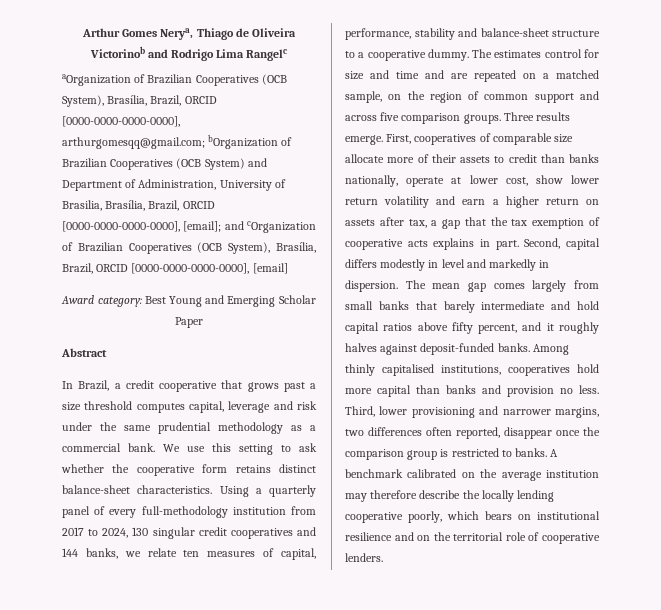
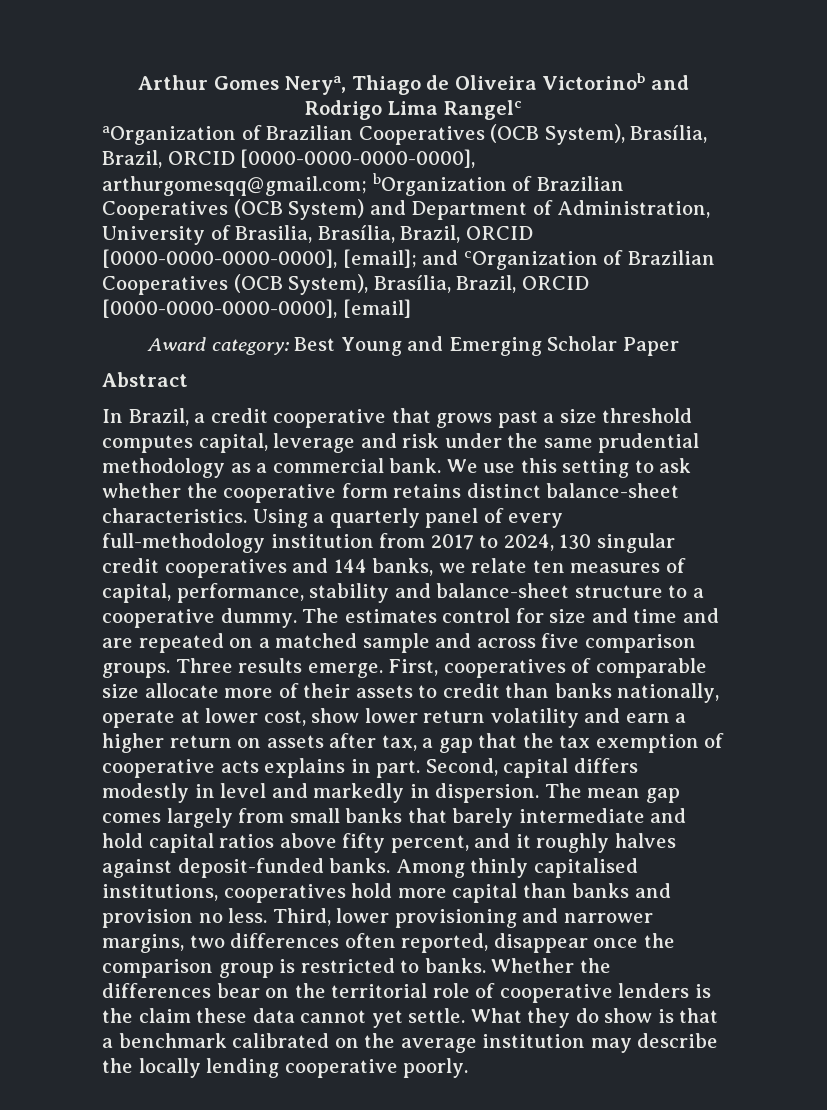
- The estimates control for size and time and are repeated on a matched sample, on the region of common support and across five comparison groups.
+ The estimates control for size and time and are repeated on a matched sample and across five comparison groups.
- A benchmark calibrated on the average institution may therefore describe the locally lending cooperative poorly, which bears on institutional resilience and on the territorial role of cooperative lenders.
+ Whether the differences bear on the territorial role of cooperative lenders is the claim these data cannot yet settle. What they do show is that a benchmark calibrated on the average institution may describe the locally lending cooperative poorly.

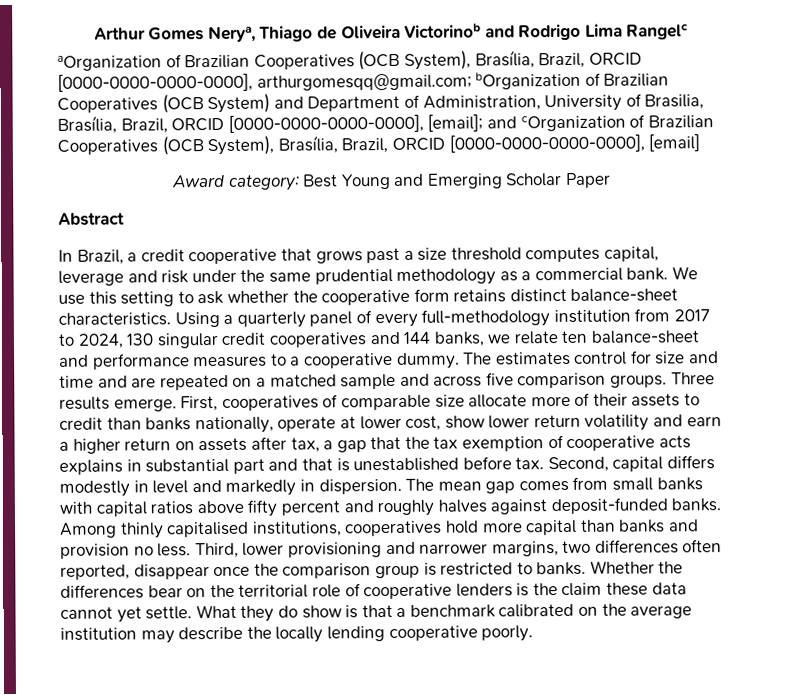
- Using a quarterly panel of every full-methodology institution from 2017 to 2024, 130 singular credit cooperatives and 144 banks, we relate ten measures of capital, performance, stability and balance-sheet structure to a cooperative dummy.
+ Using a quarterly panel of every full-methodology institution from 2017 to 2024, 130 singular credit cooperatives and 144 banks, we relate ten balance-sheet and performance measures to a cooperative dummy.
- First, cooperatives of comparable size allocate more of their assets to credit than banks nationally, operate at lower cost, show lower return volatility and earn a higher return on assets after tax, a gap that the tax exemption of cooperative acts explains in part.
+ First, cooperatives of comparable size allocate more of their assets to credit than banks nationally, operate at lower cost, show lower return volatility and earn a higher return on assets after tax, a gap that the tax exemption of cooperative acts explains in substantial part and that is unestablished before tax.
- The mean gap comes largely from small banks that barely intermediate and hold capital ratios above fifty percent, and it roughly halves against deposit-funded banks.
+ The mean gap comes from small banks with capital ratios above fifty percent and roughly halves against deposit-funded banks.

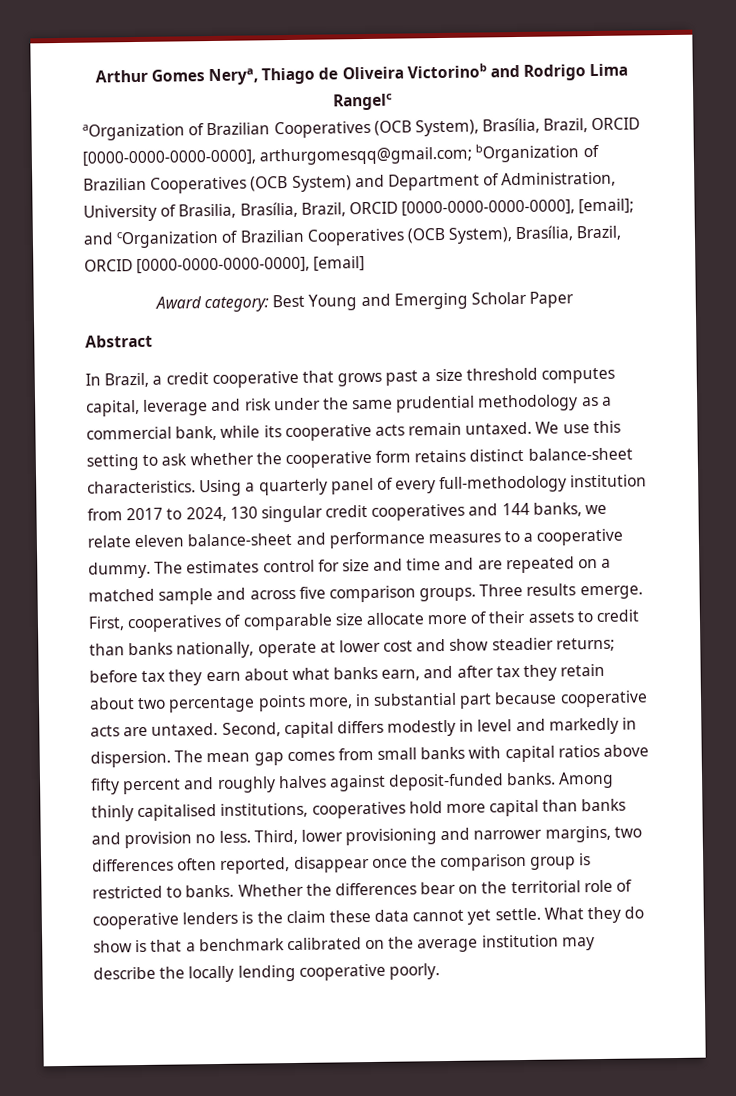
- In Brazil, a credit cooperative that grows past a size threshold computes capital, leverage and risk under the same prudential methodology as a commercial bank.
+ In Brazil, a credit cooperative that grows past a size threshold computes capital, leverage and risk under the same prudential methodology as a commercial bank, while its cooperative acts remain untaxed.
- Using a quarterly panel of every full-methodology institution from 2017 to 2024, 130 singular credit cooperatives and 144 banks, we relate ten balance-sheet and performance measures to a cooperative dummy.
+ Using a quarterly panel of every full-methodology institution from 2017 to 2024, 130 singular credit cooperatives and 144 banks, we relate eleven balance-sheet and performance measures to a cooperative dummy.
- First, cooperatives of comparable size allocate more of their assets to credit than banks nationally, operate at lower cost, show lower return volatility and earn a higher return on assets after tax, a gap that the tax exemption of cooperative acts explains in substantial part and that is unestablished before tax.
+ First, cooperatives of comparable size allocate more of their assets to credit than banks nationally, operate at lower cost and show steadier returns; before tax they earn about what banks earn, and after tax they retain about two percentage points more, in substantial part because cooperative acts are untaxed.

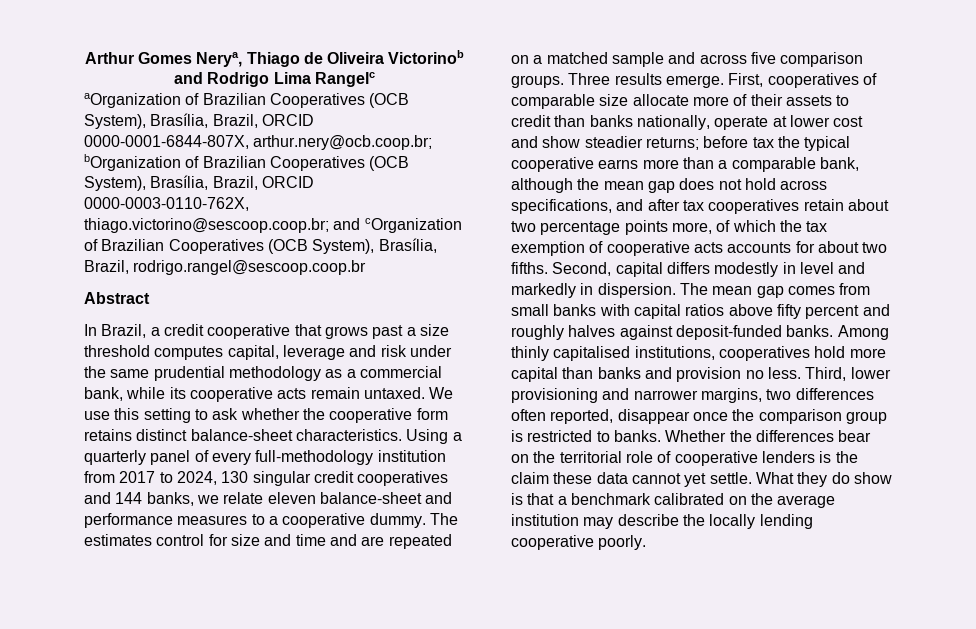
- aOrganization of Brazilian Cooperatives (OCB System), Brasília, Brazil, ORCID [0000-0000-0000-0000], arthurgomesqq@gmail.com; bOrganization of Brazilian Cooperatives (OCB System) and Department of Administration, University of Brasilia, Brasília, Brazil, ORCID [0000-0000-0000-0000], [email]; and cOrganization of Brazilian Cooperatives (OCB System), Brasília, Brazil, ORCID [0000-0000-0000-0000], [email]
- Award category: Best Young and Emerging Scholar Paper
+ aOrganization of Brazilian Cooperatives (OCB System), Brasília, Brazil, ORCID 0000-0001-6844-807X, arthur.nery@ocb.coop.br; bOrganization of Brazilian Cooperatives (OCB System), Brasília, Brazil, ORCID 0000-0003-0110-762X, thiago.victorino@sescoop.coop.br; and cOrganization of Brazilian Cooperatives (OCB System), Brasília, Brazil, rodrigo.rangel@sescoop.coop.br
- First, cooperatives of comparable size allocate more of their assets to credit than banks nationally, operate at lower cost and show steadier returns; before tax they earn about what banks earn, and after tax they retain about two percentage points more, in substantial part because cooperative acts are untaxed.
+ First, cooperatives of comparable size allocate more of their assets to credit than banks nationally, operate at lower cost and show steadier returns; before tax the typical cooperative earns more than a comparable bank, although the mean gap does not hold across specifications, and after tax cooperatives retain about two percentage points more, of which the tax exemption of cooperative acts accounts for about two fifths.

